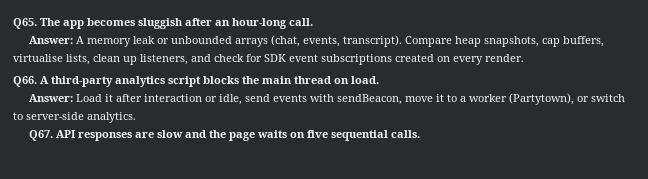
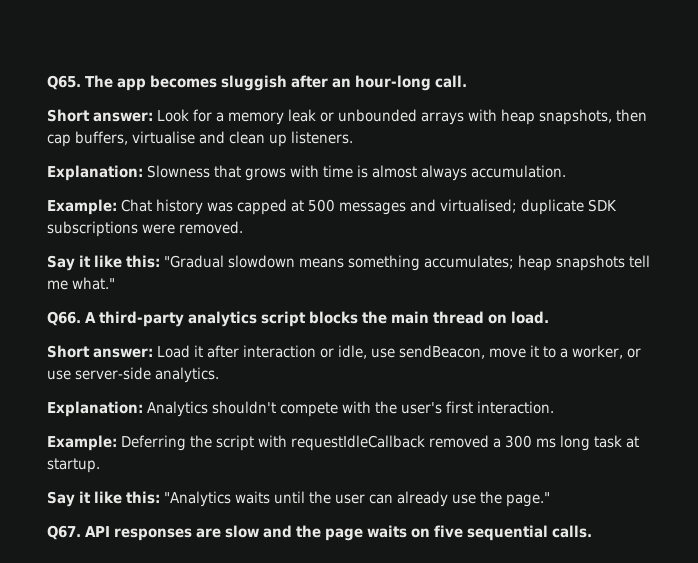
- Answer: A memory leak or unbounded arrays (chat, events, transcript). Compare heap snapshots, cap buffers, virtualise lists, clean up listeners, and check for SDK event subscriptions created on every render.
+ Short answer: Look for a memory leak or unbounded arrays with heap snapshots, then cap buffers, virtualise and clean up listeners.
+ Explanation: Slowness that grows with time is almost always accumulation.
+ Example: Chat history was capped at 500 messages and virtualised; duplicate SDK subscriptions were removed.
+ Say it like this: "Gradual slowdown means something accumulates; heap snapshots tell me what."
- Answer: Load it after interaction or idle, send events with sendBeacon, move it to a worker (Partytown), or switch to server-side analytics.
+ Short answer: Load it after interaction or idle, use sendBeacon, move it to a worker, or use server-side analytics.
+ Explanation: Analytics shouldn't compete with the user's first interaction.
+ Example: Deferring the script with requestIdleCallback removed a 300 ms long task at startup.
+ Say it like this: "Analytics waits until the user can already use the page."

